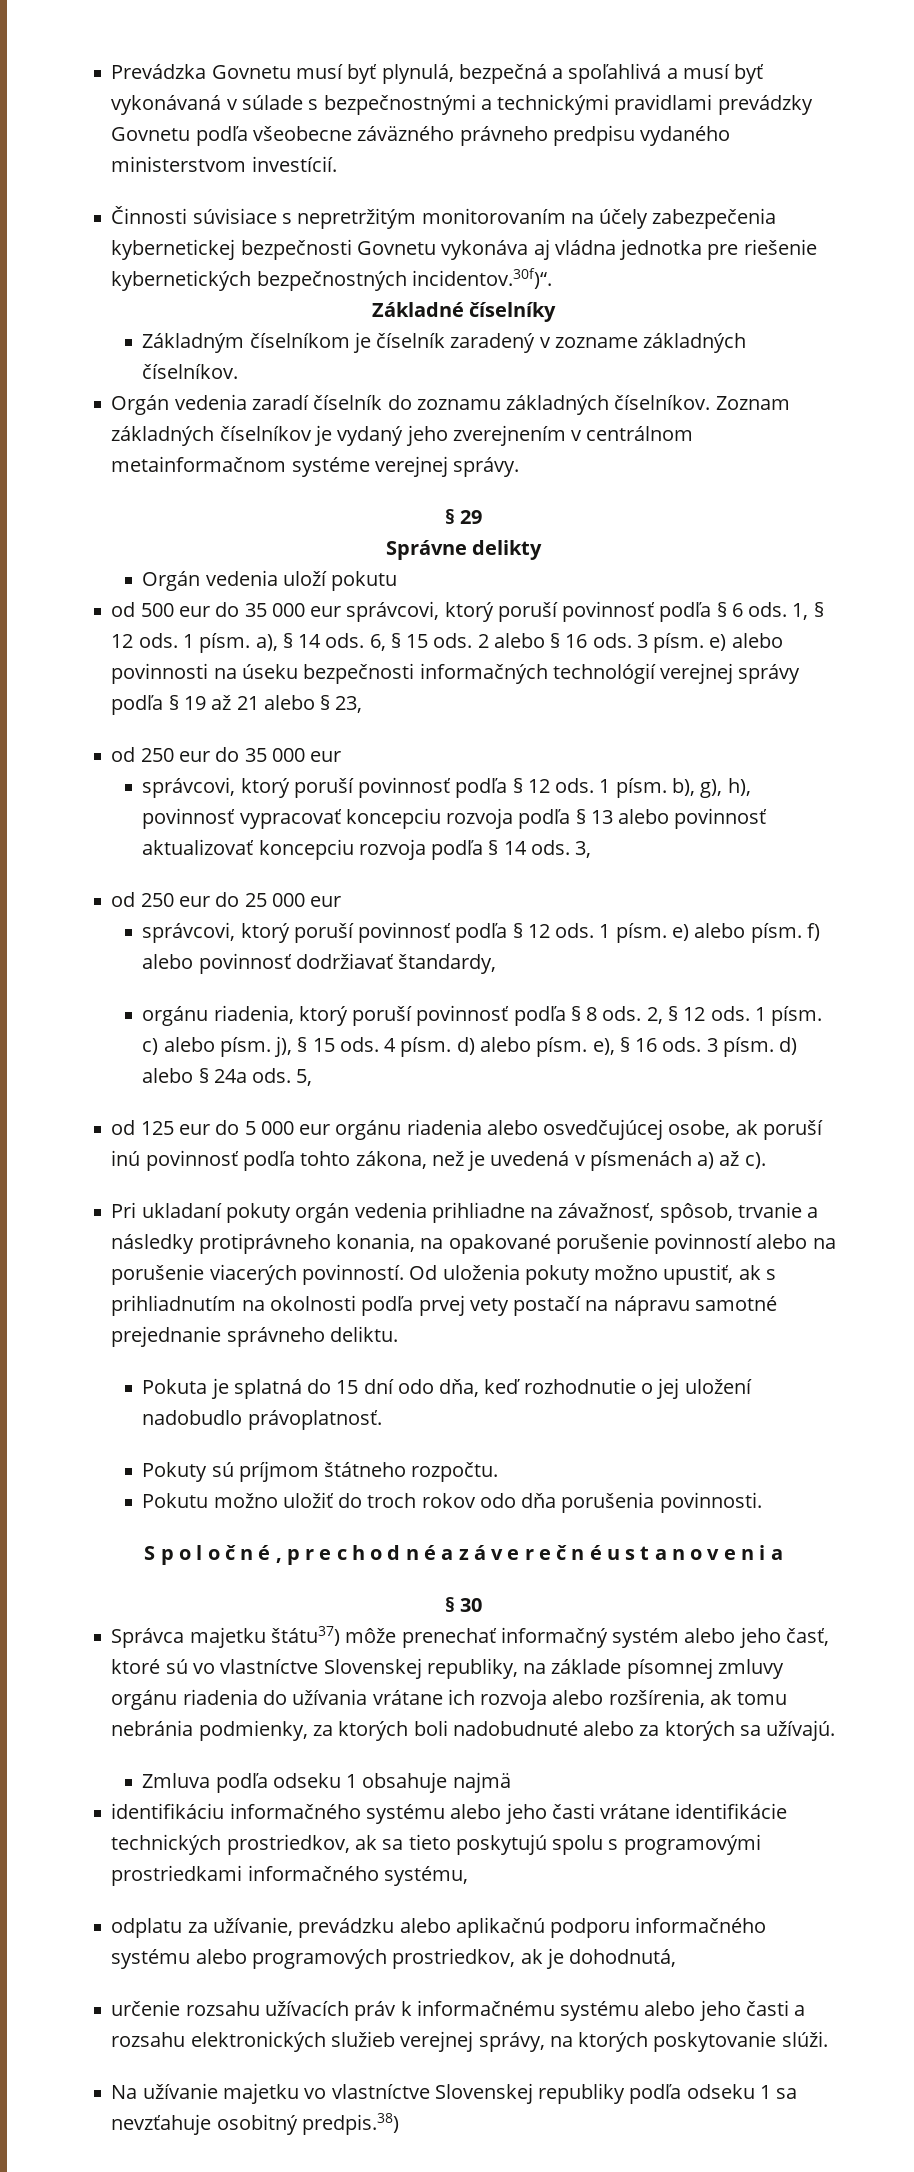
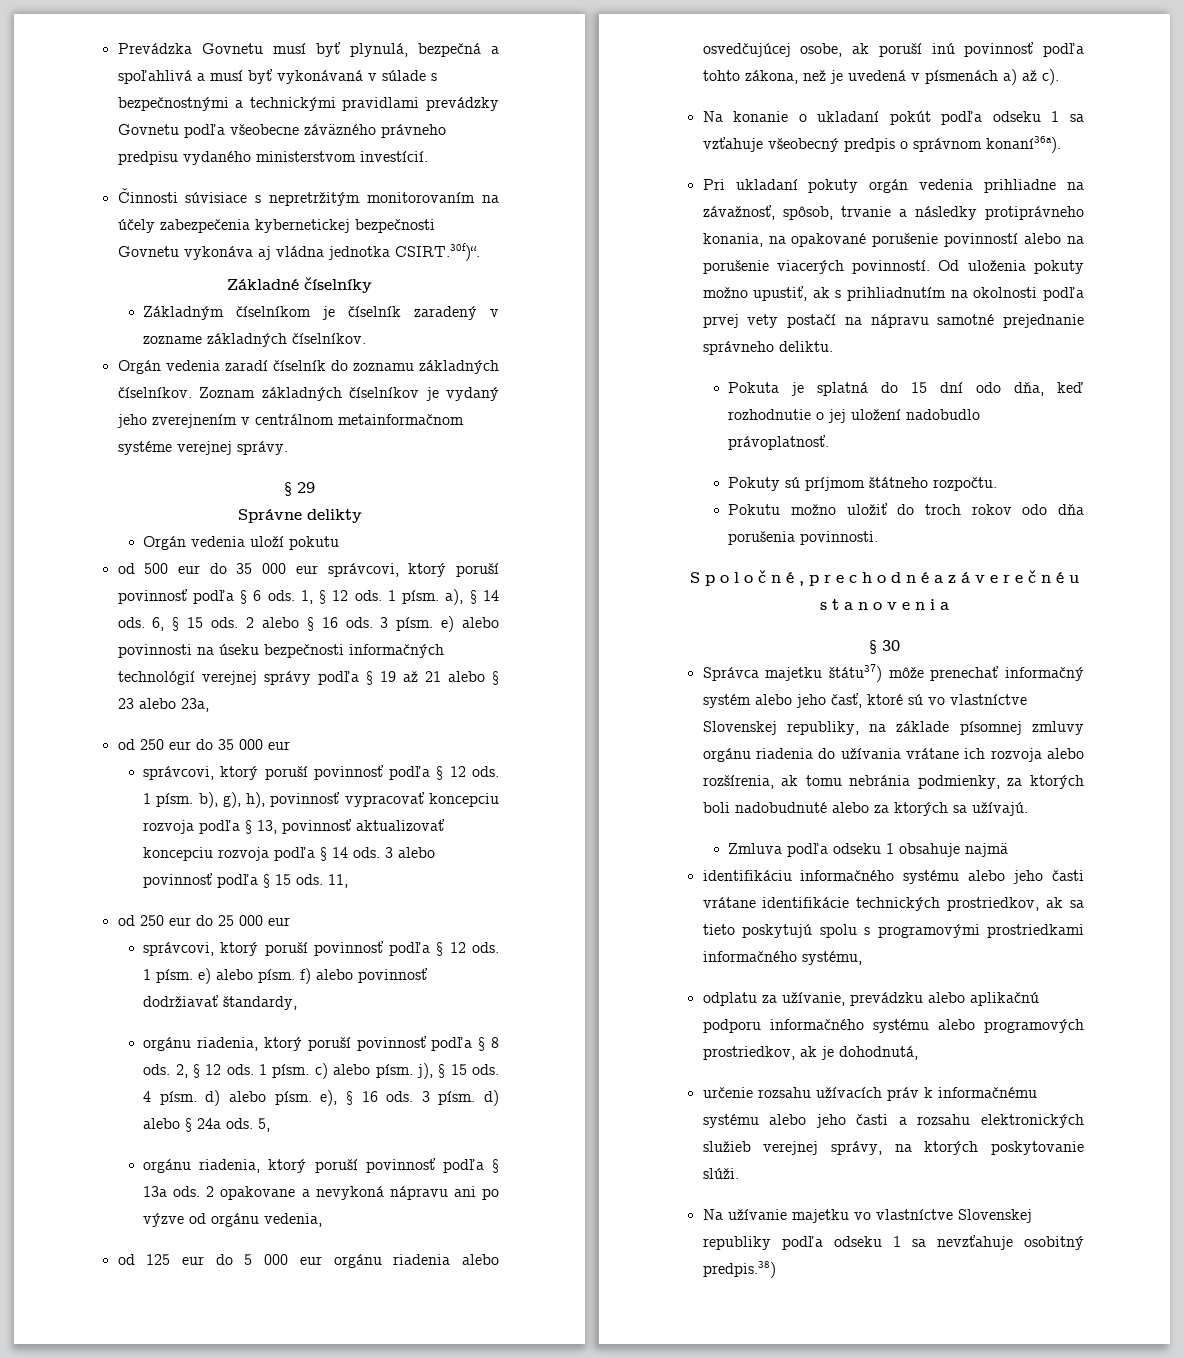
- Činnosti súvisiace s nepretržitým monitorovaním na účely zabezpečenia kybernetickej bezpečnosti Govnetu vykonáva aj vládna jednotka pre riešenie kybernetických bezpečnostných incidentov.30f)“.
+ Činnosti súvisiace s nepretržitým monitorovaním na účely zabezpečenia kybernetickej bezpečnosti Govnetu vykonáva aj vládna jednotka CSIRT.30f)“.
- 3 písm. e) alebo povinnosti na úseku bezpečnosti informačných technológií verejnej správy podľa § 19 až 21 alebo § 23,
+ 3 písm. e) alebo povinnosti na úseku bezpečnosti informačných technológií verejnej správy podľa § 19 až 21 alebo § 23 alebo 23a,
- 1 písm. b), g), h), povinnosť vypracovať koncepciu rozvoja podľa § 13 alebo povinnosť aktualizovať koncepciu rozvoja podľa § 14 ods.
+ 1 písm. b), g), h), povinnosť vypracovať koncepciu rozvoja podľa § 13, povinnosť aktualizovať koncepciu rozvoja podľa § 14 ods.
- 3,
+ 3 alebo povinnosť podľa § 15 ods. 11,
+ orgánu riadenia, ktorý poruší povinnosť podľa § 13a ods. 2 opakovane a nevykoná nápravu ani po výzve od orgánu vedenia,
+ Na konanie o ukladaní pokút podľa odseku 1 sa vzťahuje všeobecný predpis o správnom konaní36a).

